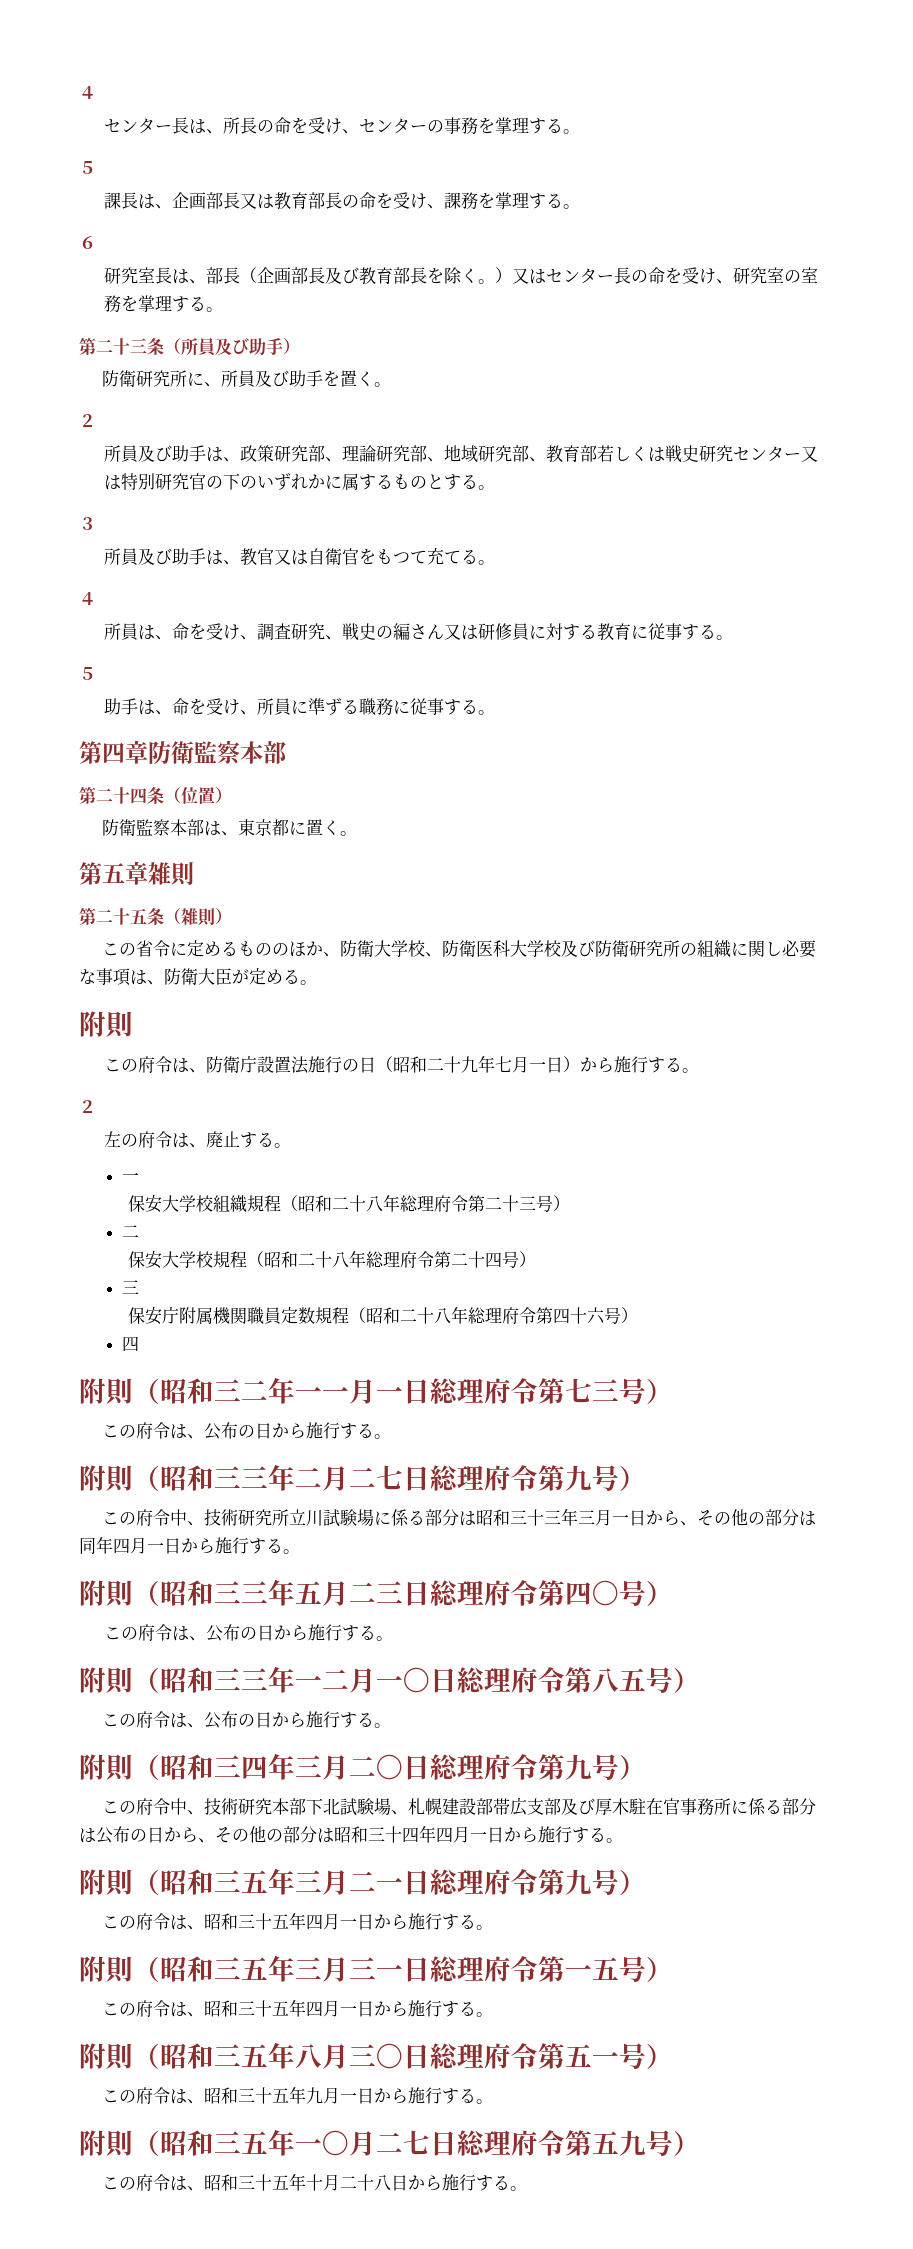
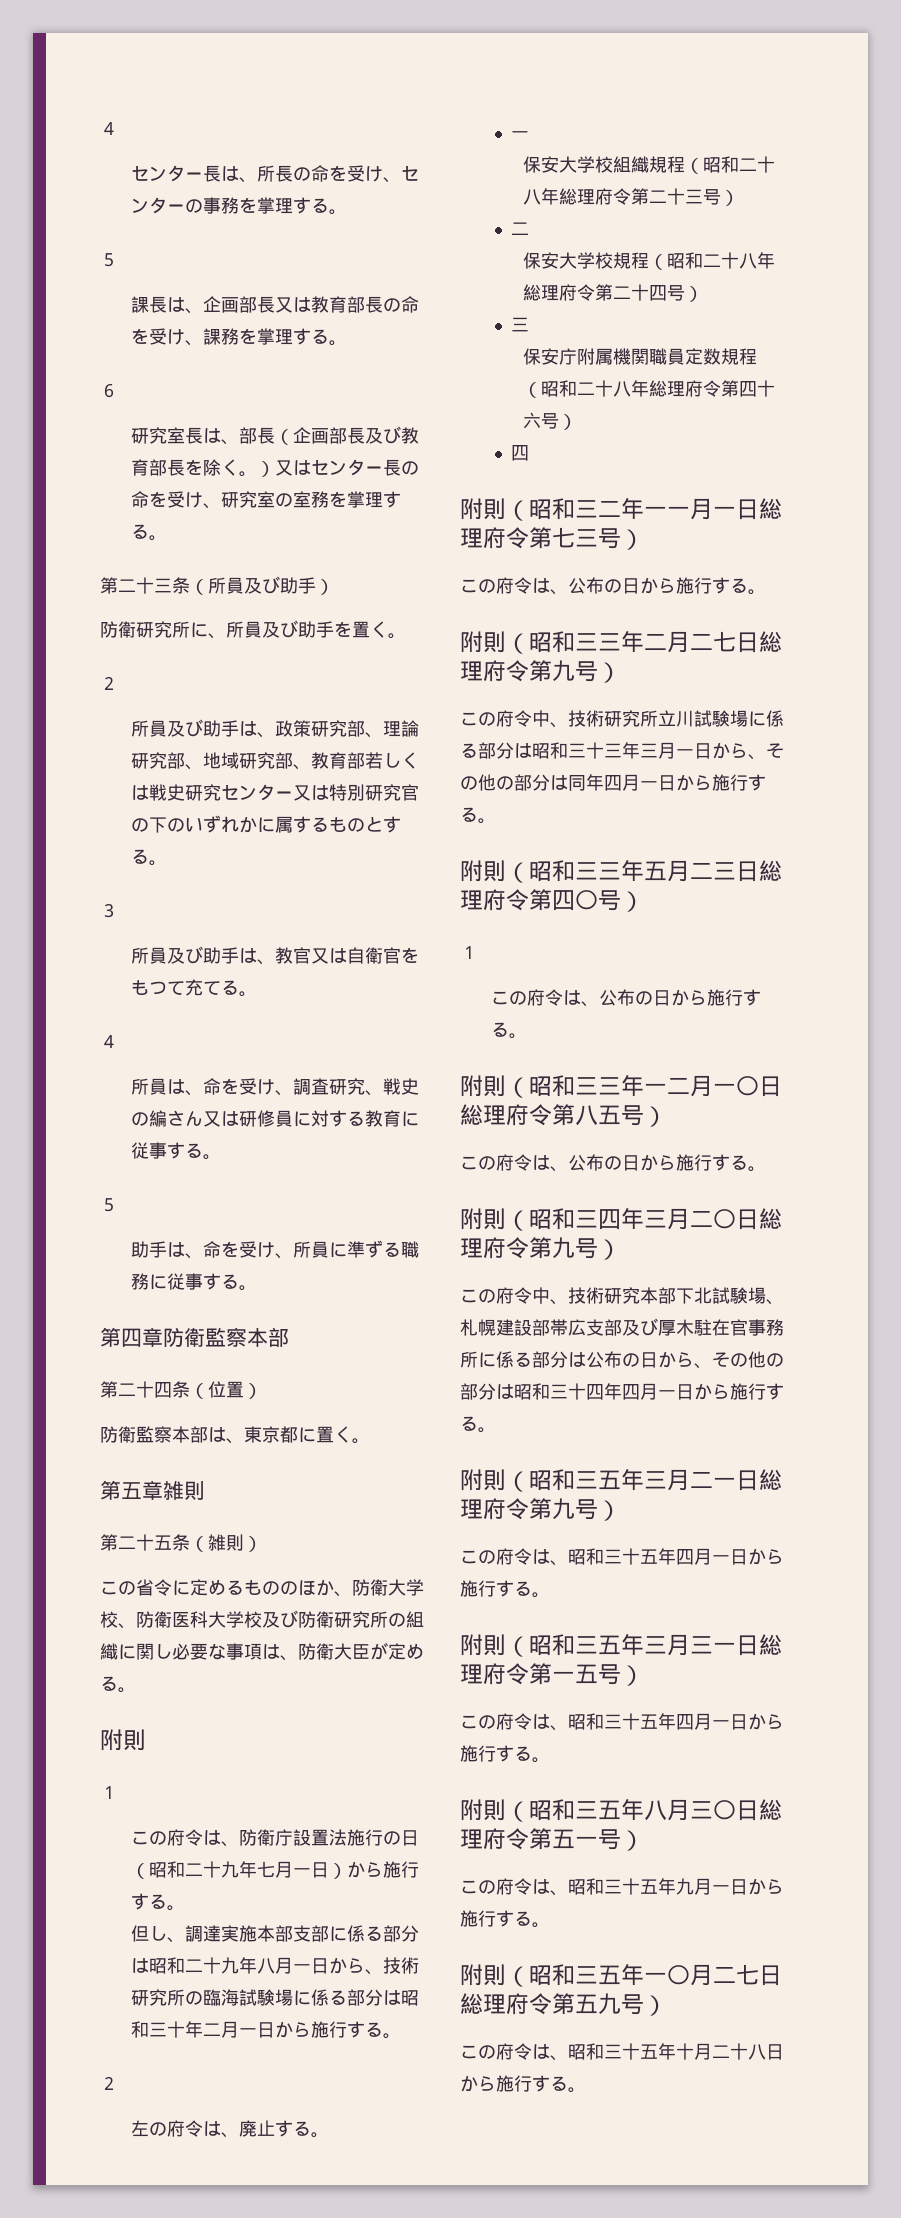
  この省令に定めるもののほか、防衛大学校、防衛医科大学校及び防衛研究所の組織に関し必要な事項は、防衛大臣が定める。
  附則
+ １
+ 但し、調達実施本部支部に係る部分は昭和二十九年八月一日から、技術研究所の臨海試験場に係る部分は昭和三十年二月一日から施行する。
  附則（昭和三三年五月二三日総理府令第四〇号）
+ １

